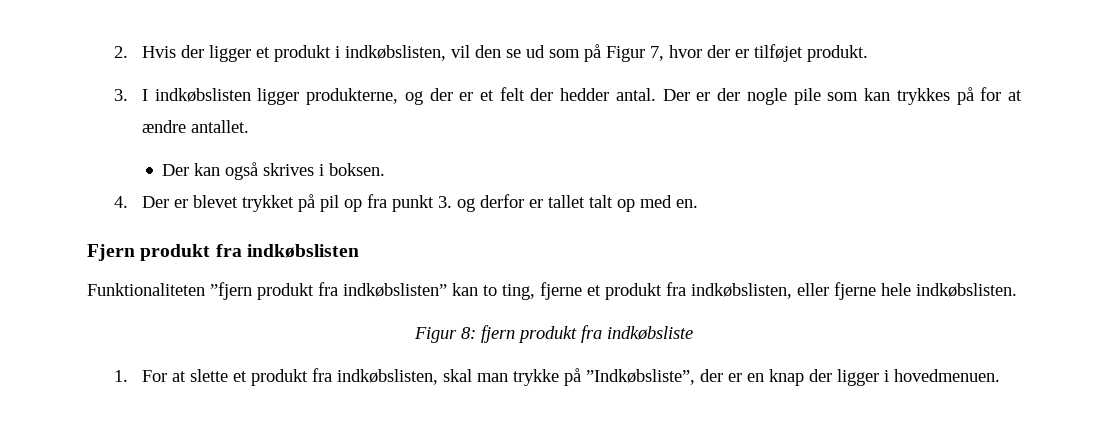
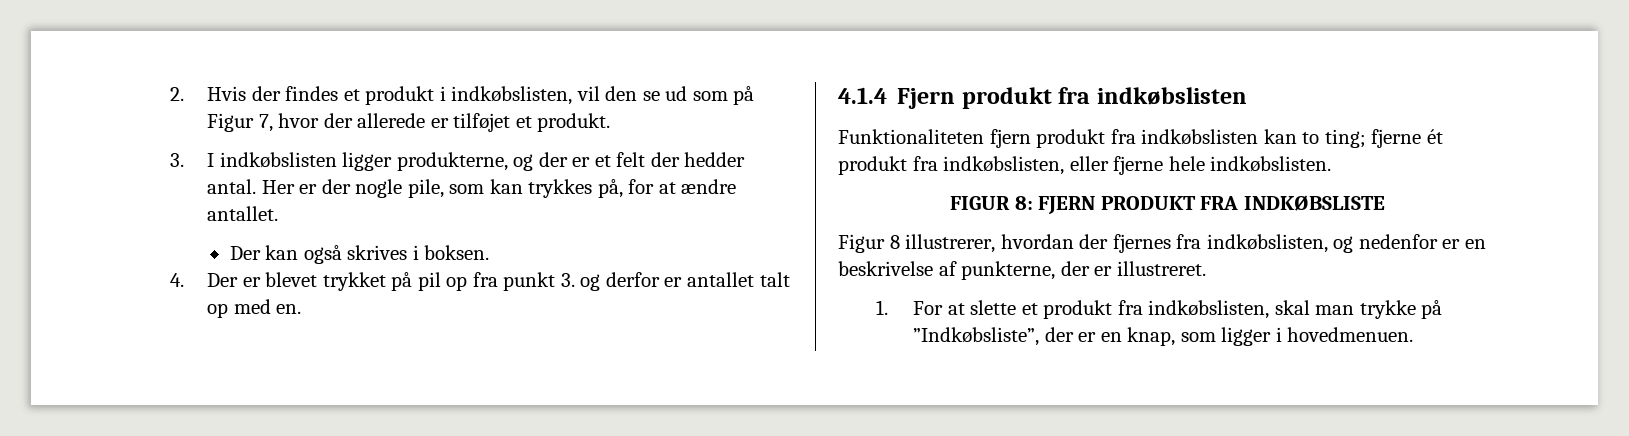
- 2. Hvis der ligger et produkt i indkøbslisten, vil den se ud som på Figur 7, hvor der er tilføjet produkt.
+ 2. Hvis der findes et produkt i indkøbslisten, vil den se ud som på Figur 7, hvor der allerede er tilføjet et produkt.
- Der er der nogle pile som kan trykkes på for at ændre antallet.
+ Her er der nogle pile, som kan trykkes på, for at ændre antallet.
- 4. Der er blevet trykket på pil op fra punkt 3. og derfor er tallet talt op med en.
+ 4. Der er blevet trykket på pil op fra punkt 3. og derfor er antallet talt op med en.
- Fjern produkt fra indkøbslisten
+ 4.1.4 Fjern produkt fra indkøbslisten
- Funktionaliteten ”fjern produkt fra indkøbslisten” kan to ting, fjerne et produkt fra indkøbslisten, eller fjerne hele indkøbslisten.
+ Funktionaliteten fjern produkt fra indkøbslisten kan to ting; fjerne ét produkt fra indkøbslisten, eller fjerne hele indkøbslisten.
- Figur 8: fjern produkt fra indkøbsliste
+ FIGUR 8: FJERN PRODUKT FRA INDKØBSLISTE
+ Figur 8 illustrerer, hvordan der fjernes fra indkøbslisten, og nedenfor er en beskrivelse af punkterne, der er illustreret.
- 1. For at slette et produkt fra indkøbslisten, skal man trykke på ”Indkøbsliste”, der er en knap der ligger i hovedmenuen.
+ 1. For at slette et produkt fra indkøbslisten, skal man trykke på ”Indkøbsliste”, der er en knap, som ligger i hovedmenuen.

